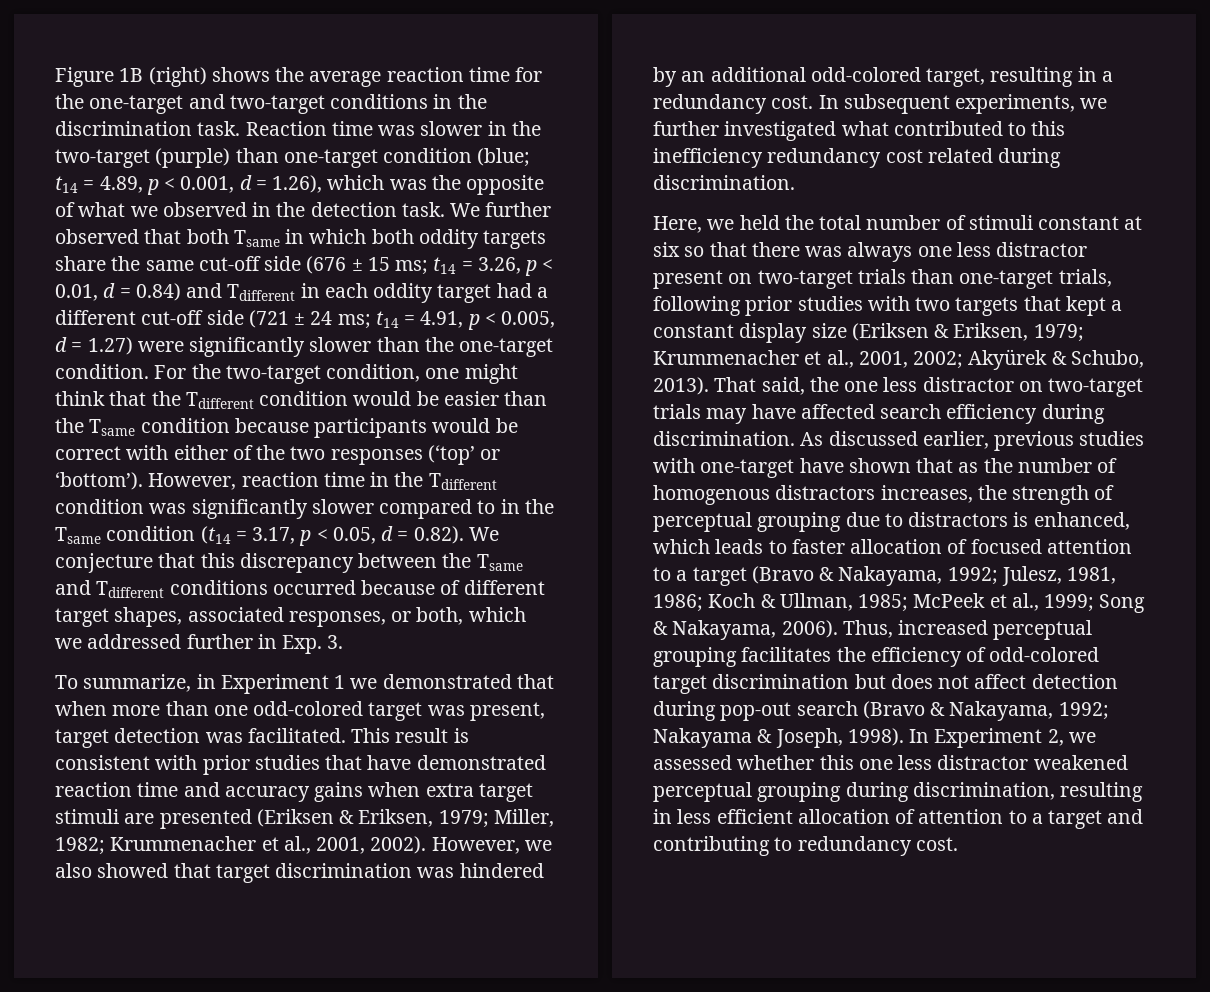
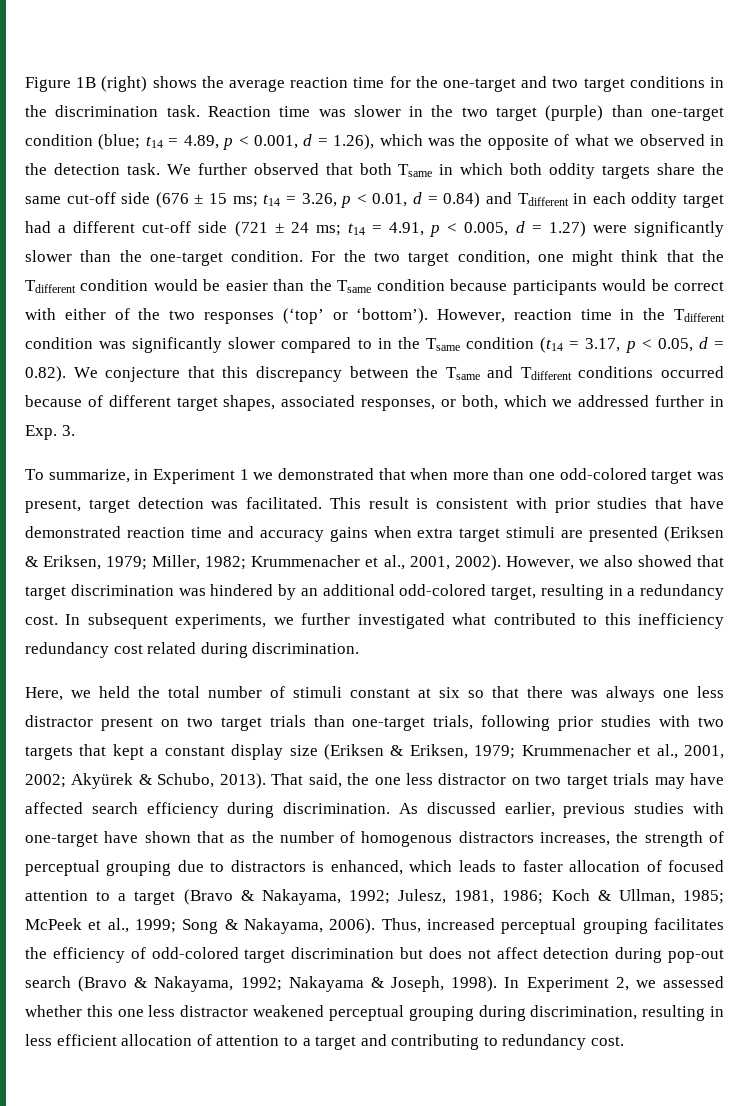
- Figure 1B (right) shows the average reaction time for the one-target and two-target conditions in the discrimination task.
+ Figure 1B (right) shows the average reaction time for the one-target and two target conditions in the discrimination task.
- Reaction time was slower in the two-target (purple) than one-target condition (blue; t14 = 4.89, p < 0.001, d = 1.26), which was the opposite of what we observed in the detection task.
+ Reaction time was slower in the two target (purple) than one-target condition (blue; t14 = 4.89, p < 0.001, d = 1.26), which was the opposite of what we observed in the detection task.
- For the two-target condition, one might think that the Tdifferent condition would be easier than the Tsame condition because participants would be correct with either of the two responses (‘top’ or ‘bottom’).
+ For the two target condition, one might think that the Tdifferent condition would be easier than the Tsame condition because participants would be correct with either of the two responses (‘top’ or ‘bottom’).
- Here, we held the total number of stimuli constant at six so that there was always one less distractor present on two-target trials than one-target trials, following prior studies with two targets that kept a constant display size (Eriksen & Eriksen, 1979; Krummenacher et al., 2001, 2002; Akyürek & Schubo, 2013).
+ Here, we held the total number of stimuli constant at six so that there was always one less distractor present on two target trials than one-target trials, following prior studies with two targets that kept a constant display size (Eriksen & Eriksen, 1979; Krummenacher et al., 2001, 2002; Akyürek & Schubo, 2013).
- That said, the one less distractor on two-target trials may have affected search efficiency during discrimination.
+ That said, the one less distractor on two target trials may have affected search efficiency during discrimination.

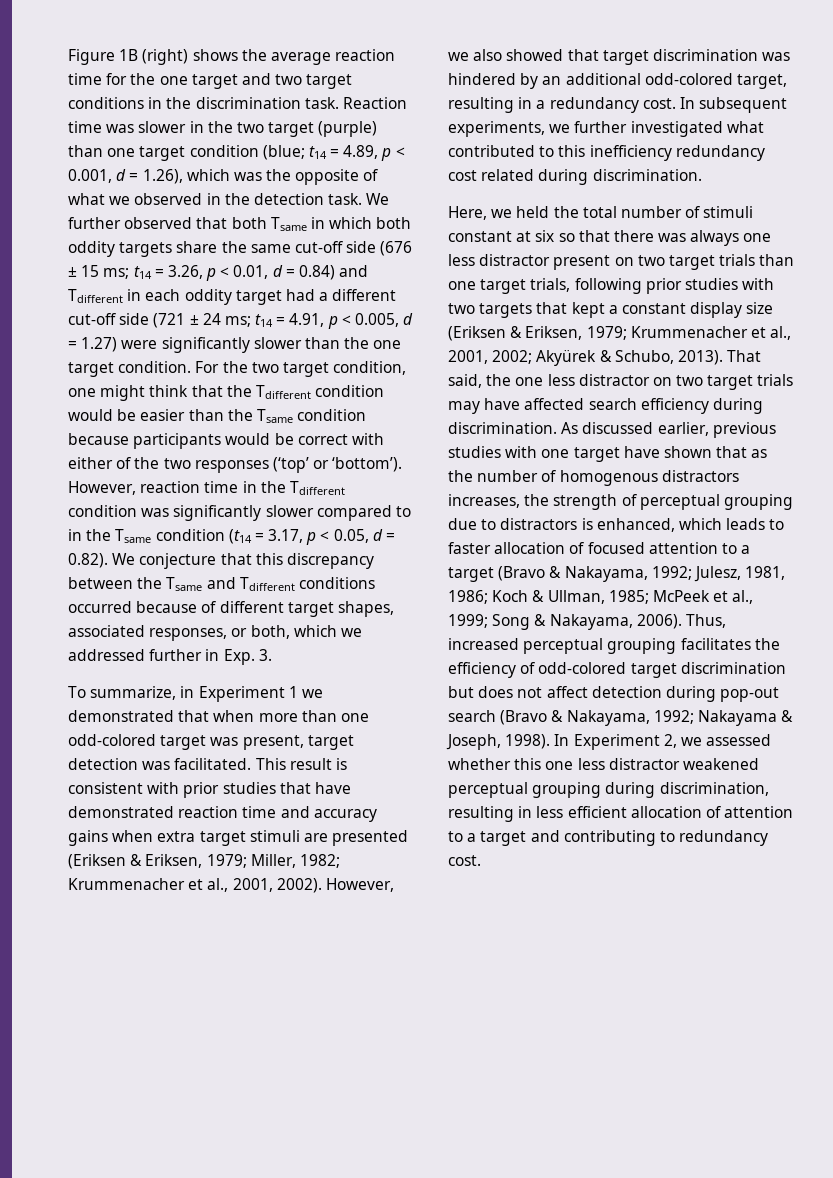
- Figure 1B (right) shows the average reaction time for the one-target and two target conditions in the discrimination task.
+ Figure 1B (right) shows the average reaction time for the one target and two target conditions in the discrimination task.
- Reaction time was slower in the two target (purple) than one-target condition (blue; t14 = 4.89, p < 0.001, d = 1.26), which was the opposite of what we observed in the detection task.
+ Reaction time was slower in the two target (purple) than one target condition (blue; t14 = 4.89, p < 0.001, d = 1.26), which was the opposite of what we observed in the detection task.
- We further observed that both Tsame in which both oddity targets share the same cut-off side (676 ± 15 ms; t14 = 3.26, p < 0.01, d = 0.84) and Tdifferent in each oddity target had a different cut-off side (721 ± 24 ms; t14 = 4.91, p < 0.005, d = 1.27) were significantly slower than the one-target condition.
+ We further observed that both Tsame in which both oddity targets share the same cut-off side (676 ± 15 ms; t14 = 3.26, p < 0.01, d = 0.84) and Tdifferent in each oddity target had a different cut-off side (721 ± 24 ms; t14 = 4.91, p < 0.005, d = 1.27) were significantly slower than the one target condition.
- Here, we held the total number of stimuli constant at six so that there was always one less distractor present on two target trials than one-target trials, following prior studies with two targets that kept a constant display size (Eriksen & Eriksen, 1979; Krummenacher et al., 2001, 2002; Akyürek & Schubo, 2013).
+ Here, we held the total number of stimuli constant at six so that there was always one less distractor present on two target trials than one target trials, following prior studies with two targets that kept a constant display size (Eriksen & Eriksen, 1979; Krummenacher et al., 2001, 2002; Akyürek & Schubo, 2013).
- As discussed earlier, previous studies with one-target have shown that as the number of homogenous distractors increases, the strength of perceptual grouping due to distractors is enhanced, which leads to faster allocation of focused attention to a target (Bravo & Nakayama, 1992; Julesz, 1981, 1986; Koch & Ullman, 1985; McPeek et al., 1999; Song & Nakayama, 2006).
+ As discussed earlier, previous studies with one target have shown that as the number of homogenous distractors increases, the strength of perceptual grouping due to distractors is enhanced, which leads to faster allocation of focused attention to a target (Bravo & Nakayama, 1992; Julesz, 1981, 1986; Koch & Ullman, 1985; McPeek et al., 1999; Song & Nakayama, 2006).

